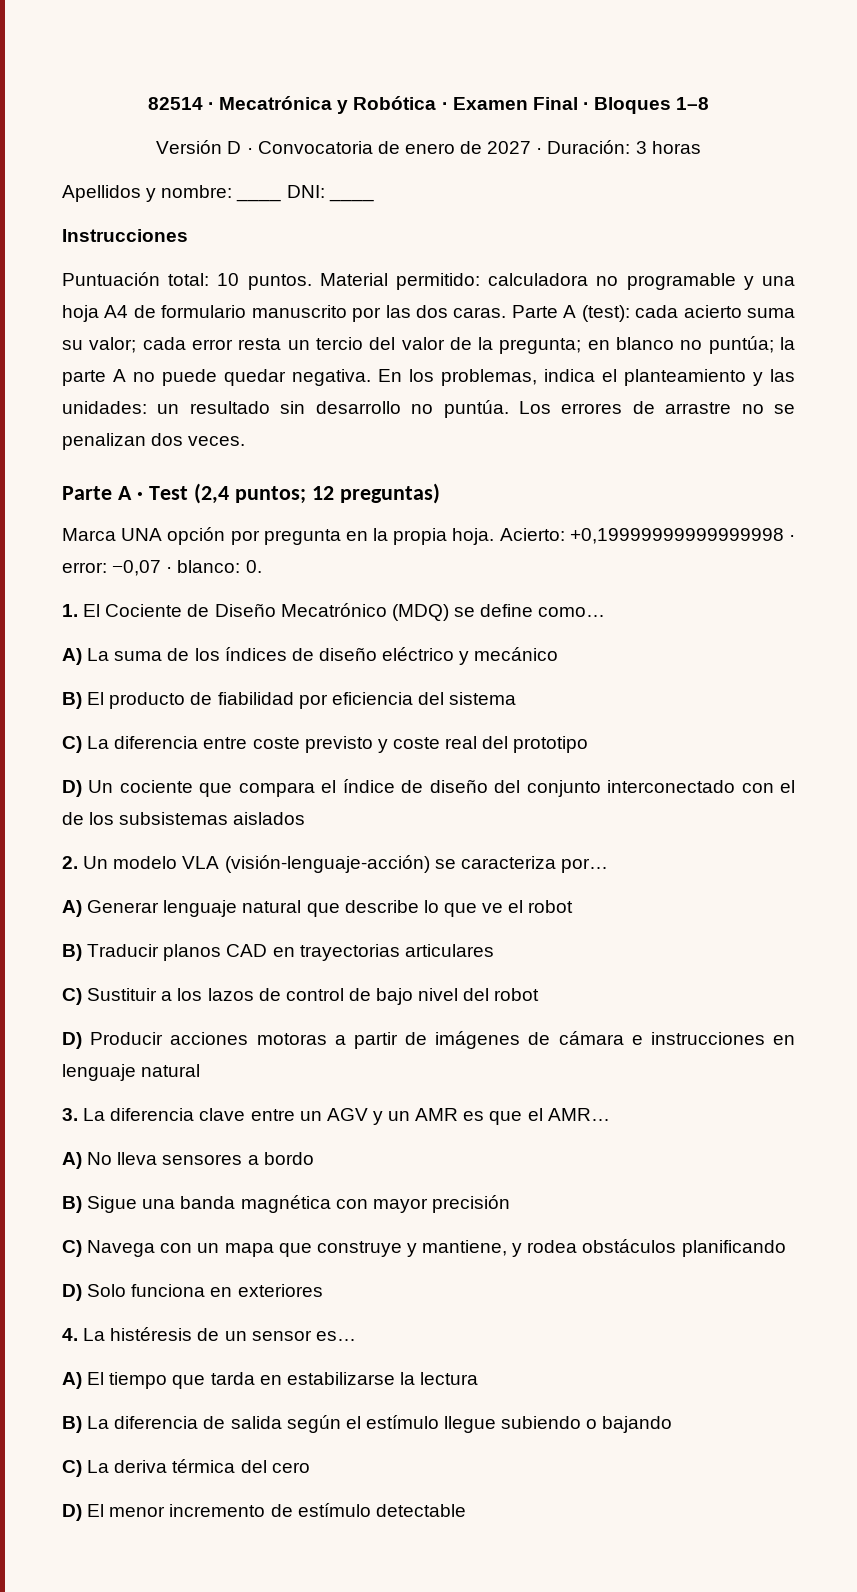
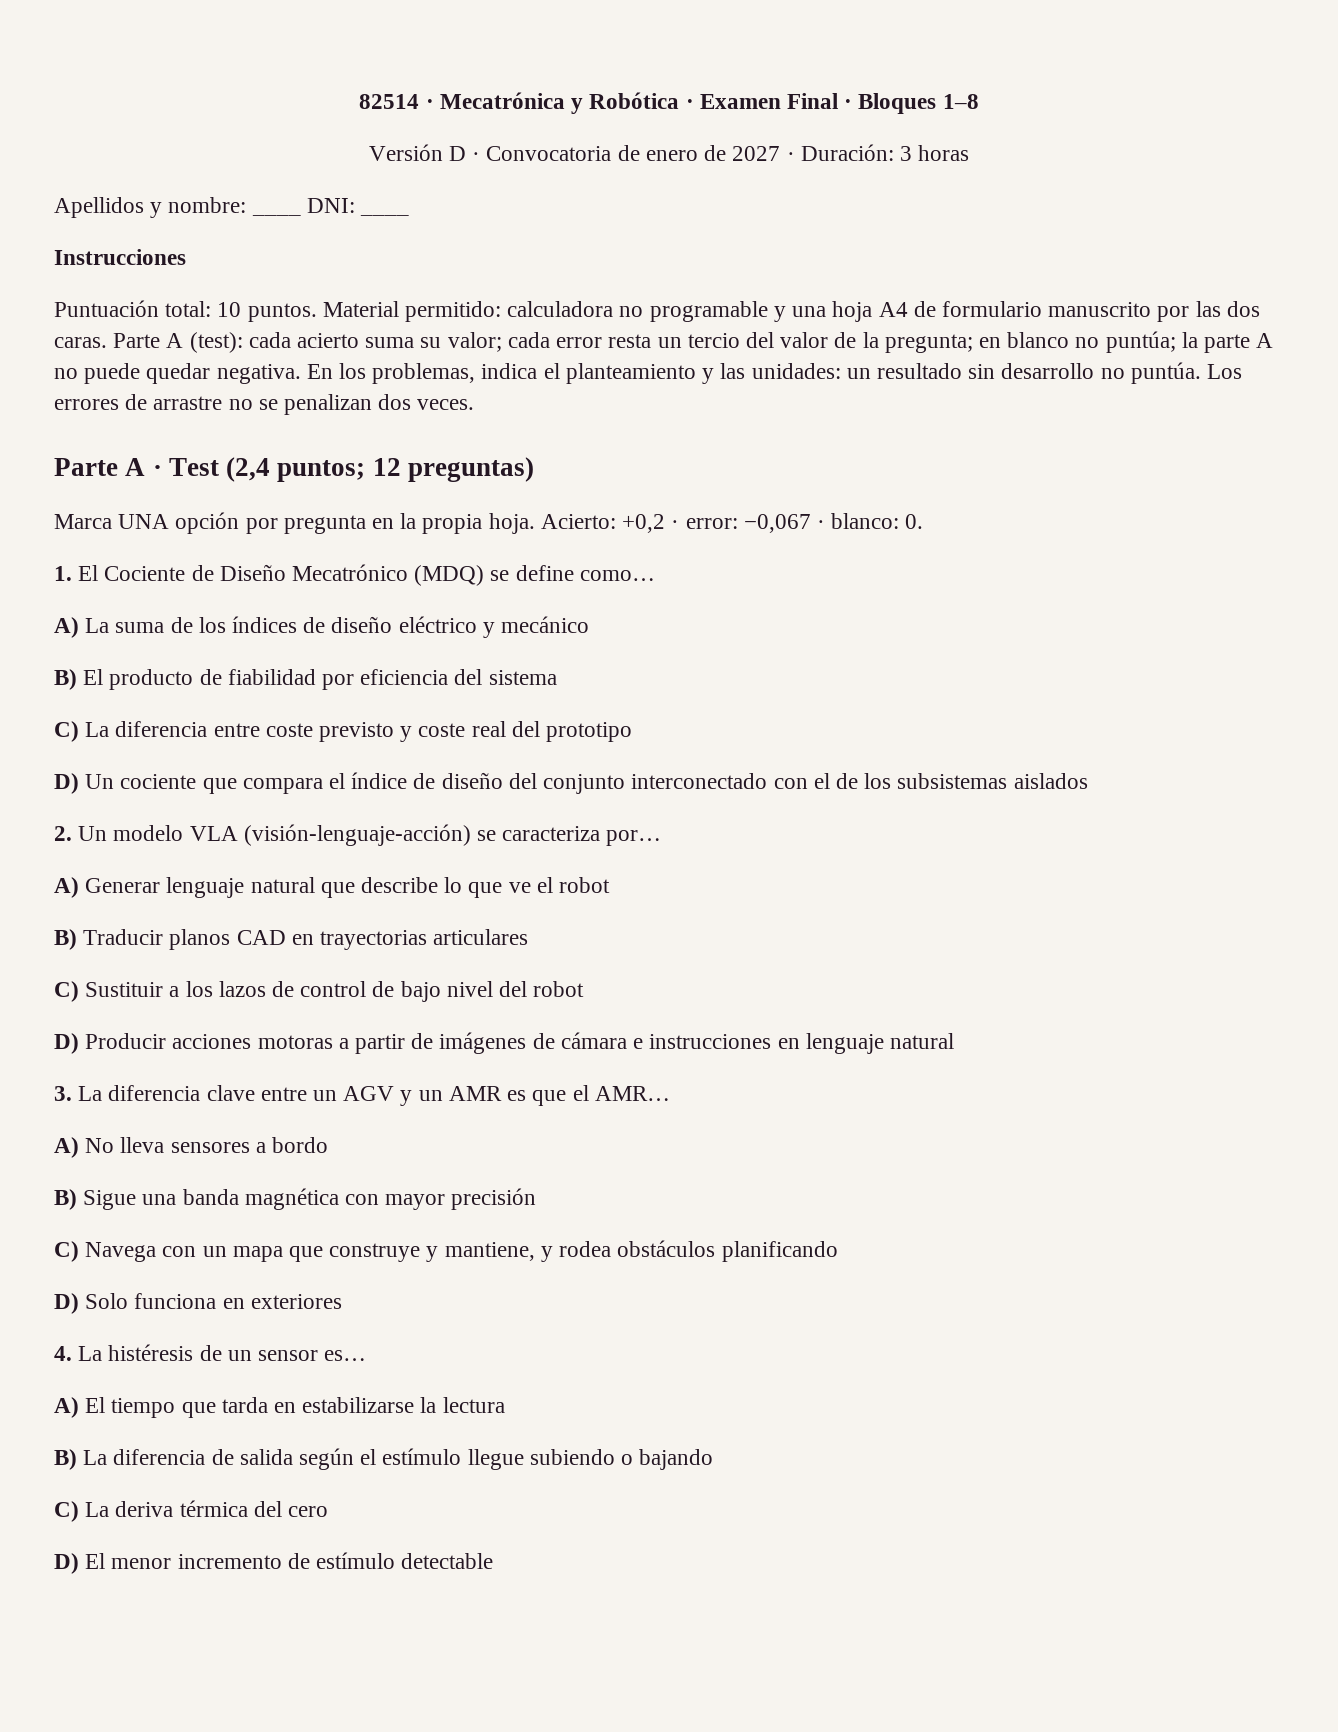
- Acierto: +0,19999999999999998 · error: −0,07 · blanco: 0.
+ Acierto: +0,2 · error: −0,067 · blanco: 0.

